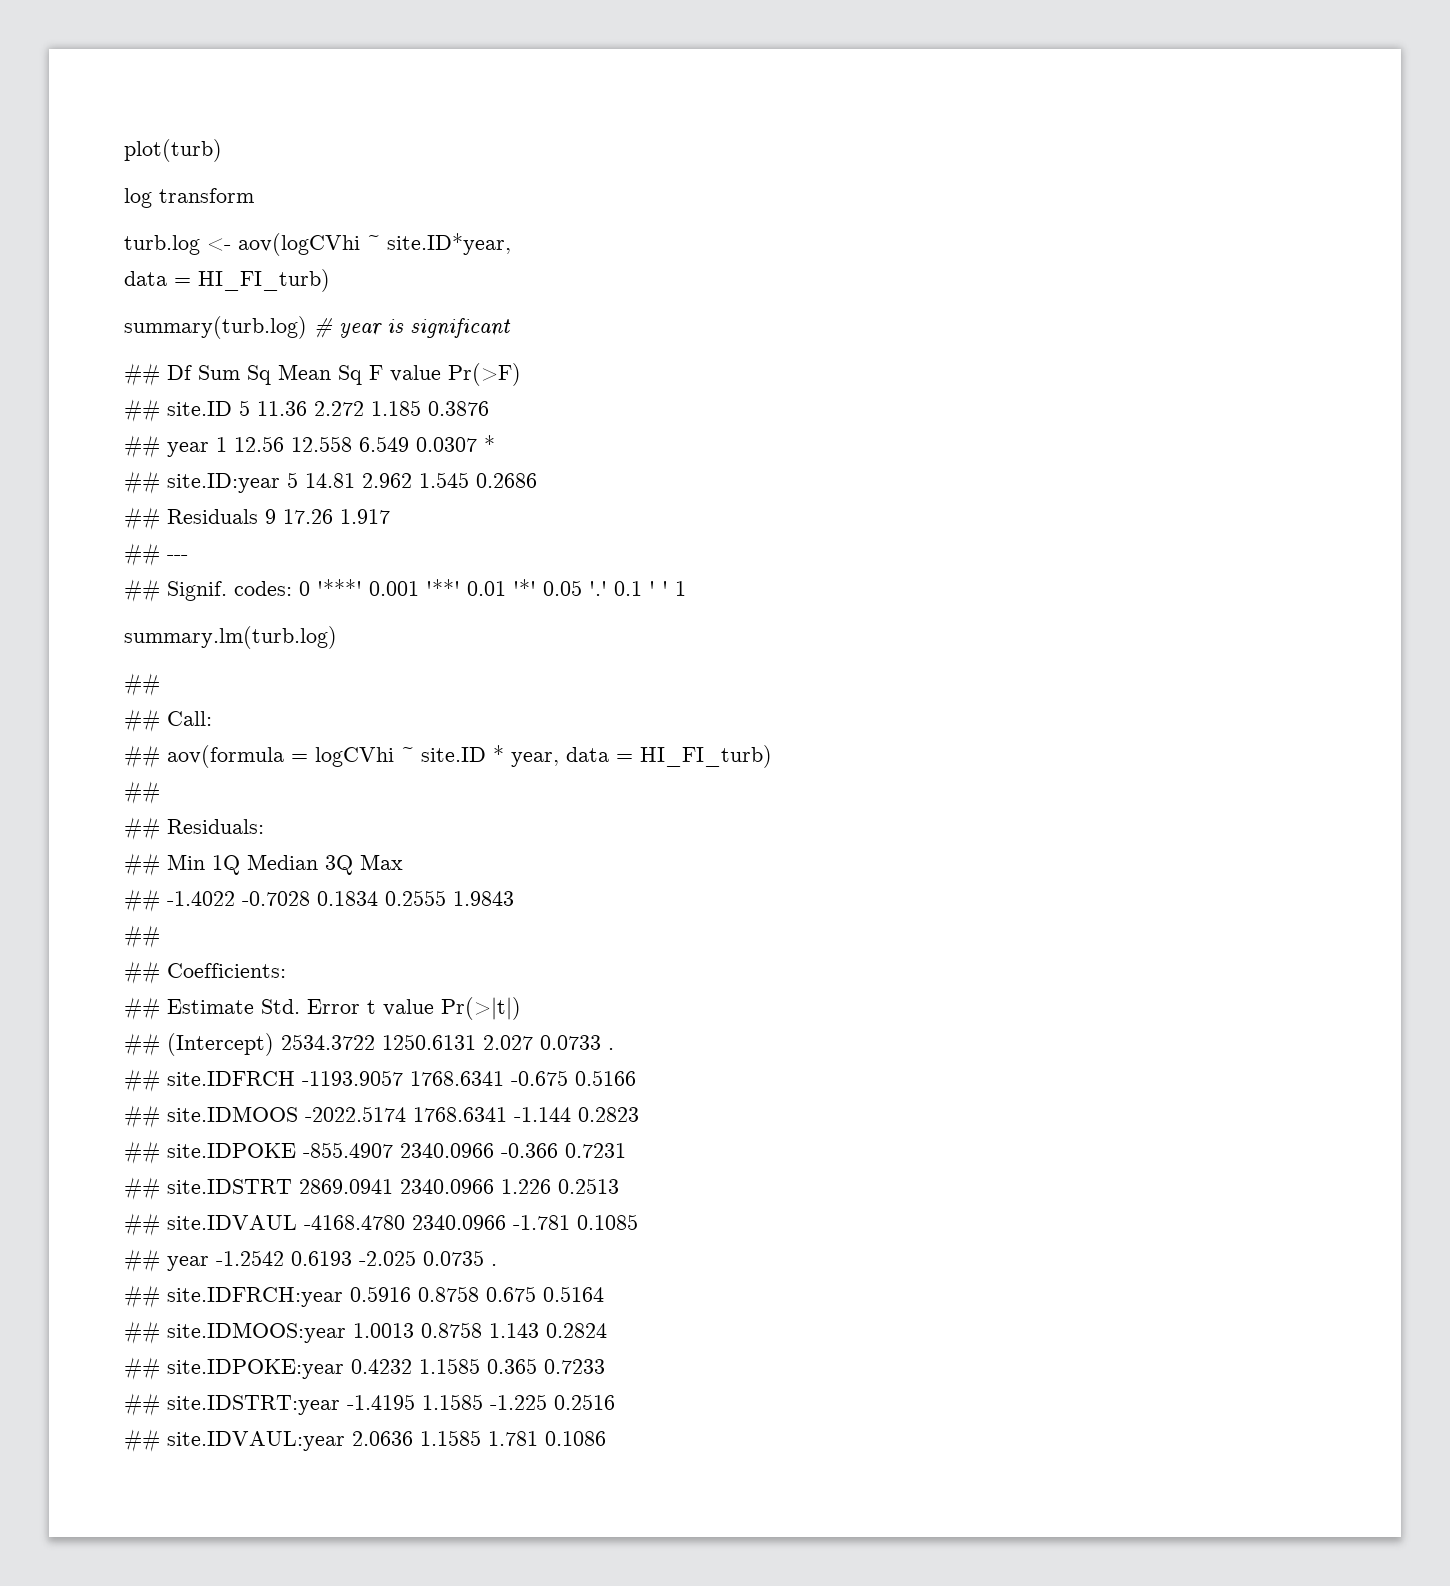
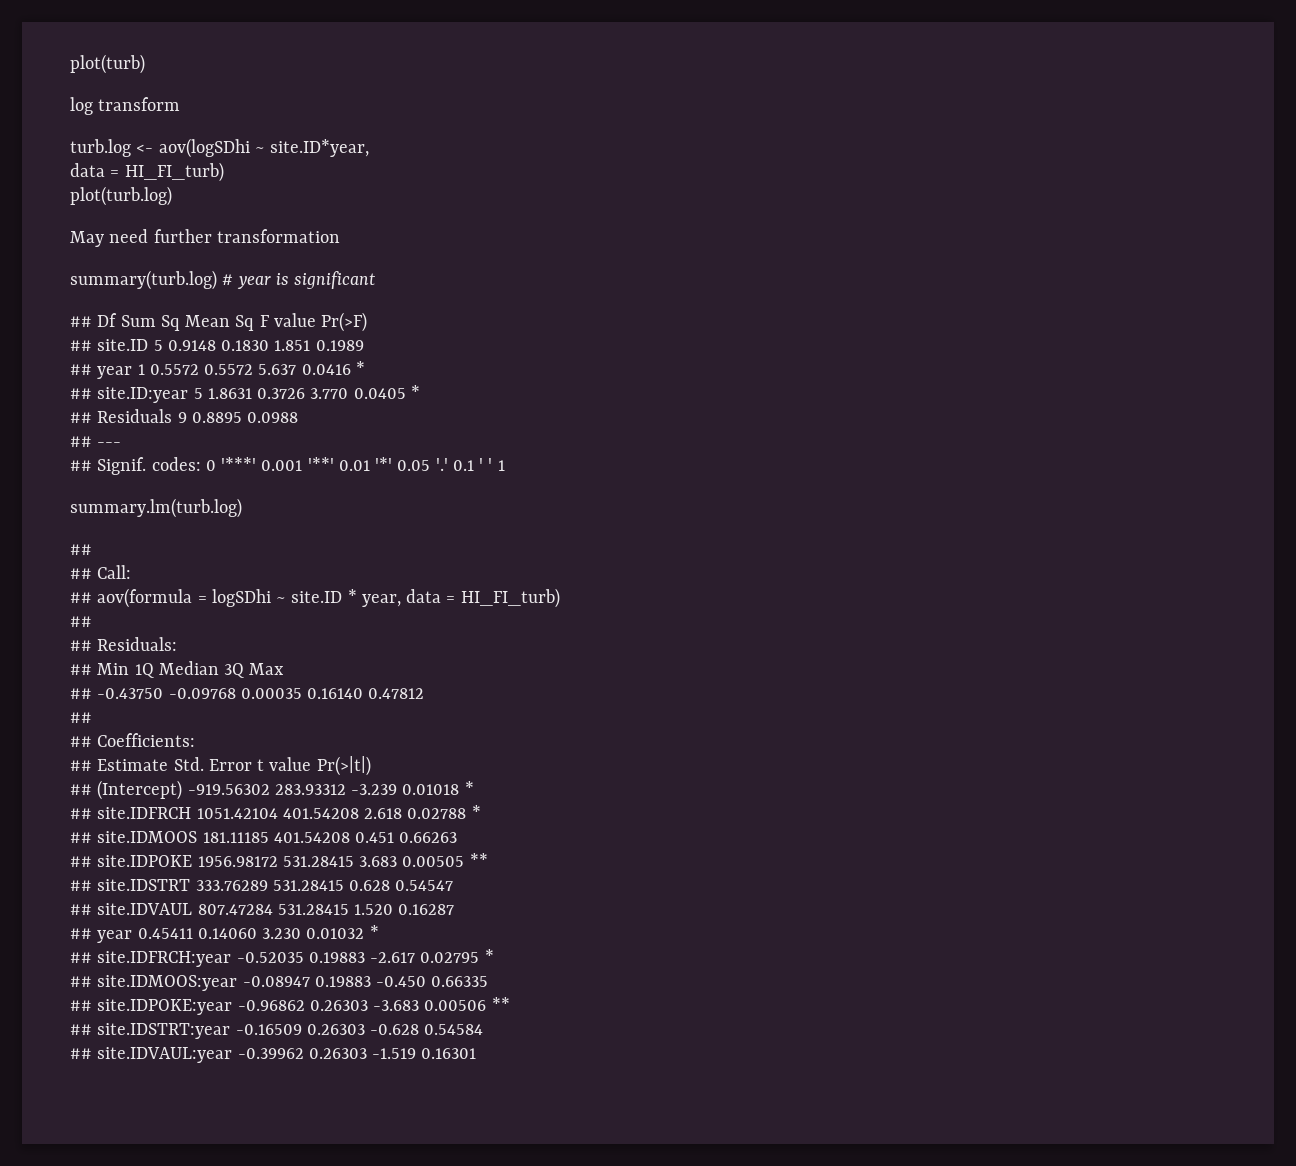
- turb.log <- aov(logCVhi ~ site.ID*year,
+ turb.log <- aov(logSDhi ~ site.ID*year,
+ plot(turb.log)
+ May need further transformation
- ## site.ID 5 11.36 2.272 1.185 0.3876
+ ## site.ID 5 0.9148 0.1830 1.851 0.1989
- ## year 1 12.56 12.558 6.549 0.0307 *
+ ## year 1 0.5572 0.5572 5.637 0.0416 *
- ## site.ID:year 5 14.81 2.962 1.545 0.2686
+ ## site.ID:year 5 1.8631 0.3726 3.770 0.0405 *
- ## Residuals 9 17.26 1.917
+ ## Residuals 9 0.8895 0.0988
- ## aov(formula = logCVhi ~ site.ID * year, data = HI_FI_turb)
+ ## aov(formula = logSDhi ~ site.ID * year, data = HI_FI_turb)
- ## -1.4022 -0.7028 0.1834 0.2555 1.9843
+ ## -0.43750 -0.09768 0.00035 0.16140 0.47812
- ## (Intercept) 2534.3722 1250.6131 2.027 0.0733 .
- ## site.IDFRCH -1193.9057 1768.6341 -0.675 0.5166
- ## site.IDMOOS -2022.5174 1768.6341 -1.144 0.2823
- ## site.IDPOKE -855.4907 2340.0966 -0.366 0.7231
- ## site.IDSTRT 2869.0941 2340.0966 1.226 0.2513
- ## site.IDVAUL -4168.4780 2340.0966 -1.781 0.1085
- ## year -1.2542 0.6193 -2.025 0.0735 .
- ## site.IDFRCH:year 0.5916 0.8758 0.675 0.5164
- ## site.IDMOOS:year 1.0013 0.8758 1.143 0.2824
- ## site.IDPOKE:year 0.4232 1.1585 0.365 0.7233
- ## site.IDSTRT:year -1.4195 1.1585 -1.225 0.2516
- ## site.IDVAUL:year 2.0636 1.1585 1.781 0.1086
+ ## (Intercept) -919.56302 283.93312 -3.239 0.01018 *
+ ## site.IDFRCH 1051.42104 401.54208 2.618 0.02788 *
+ ## site.IDMOOS 181.11185 401.54208 0.451 0.66263
+ ## site.IDPOKE 1956.98172 531.28415 3.683 0.00505 **
+ ## site.IDSTRT 333.76289 531.28415 0.628 0.54547
+ ## site.IDVAUL 807.47284 531.28415 1.520 0.16287
+ ## year 0.45411 0.14060 3.230 0.01032 *
+ ## site.IDFRCH:year -0.52035 0.19883 -2.617 0.02795 *
+ ## site.IDMOOS:year -0.08947 0.19883 -0.450 0.66335
+ ## site.IDPOKE:year -0.96862 0.26303 -3.683 0.00506 **
+ ## site.IDSTRT:year -0.16509 0.26303 -0.628 0.54584
+ ## site.IDVAUL:year -0.39962 0.26303 -1.519 0.16301

